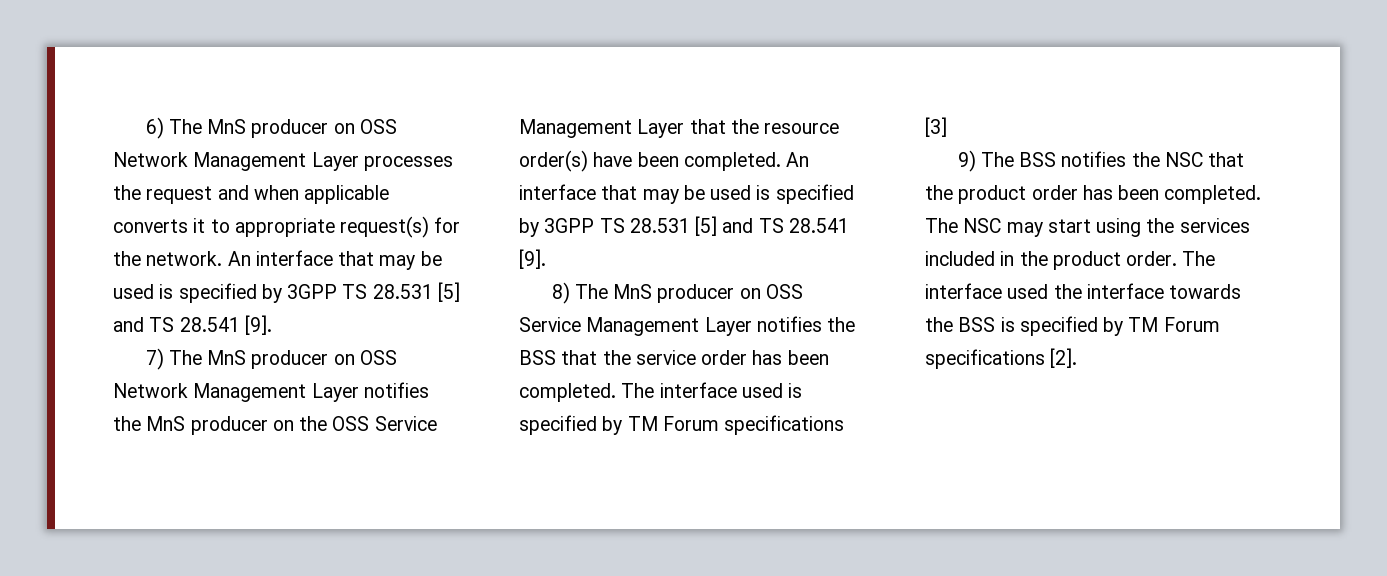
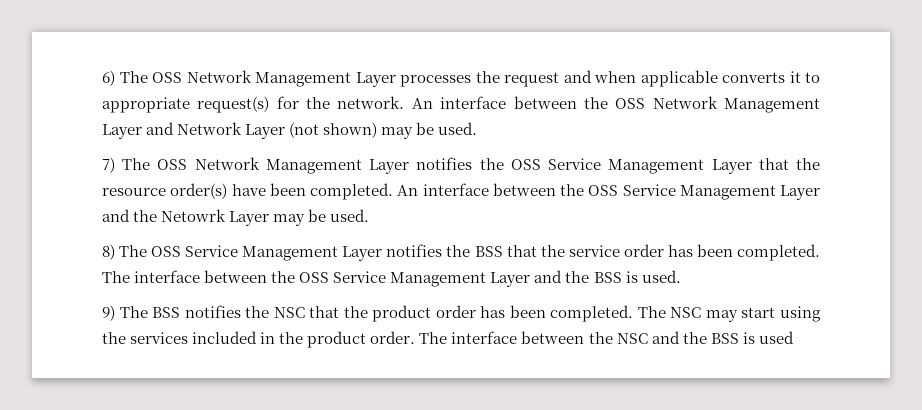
- 6) The MnS producer on OSS Network Management Layer processes the request and when applicable converts it to appropriate request(s) for the network. An interface that may be used is specified by 3GPP TS 28.531 [5] and TS 28.541 [9].
+ 6) The OSS Network Management Layer processes the request and when applicable converts it to appropriate request(s) for the network. An interface between the OSS Network Management Layer and Network Layer (not shown) may be used.
- 7) The MnS producer on OSS Network Management Layer notifies the MnS producer on the OSS Service Management Layer that the resource order(s) have been completed. An interface that may be used is specified by 3GPP TS 28.531 [5] and TS 28.541 [9].
+ 7) The OSS Network Management Layer notifies the OSS Service Management Layer that the resource order(s) have been completed. An interface between the OSS Service Management Layer and the Netowrk Layer may be used.
- 8) The MnS producer on OSS Service Management Layer notifies the BSS that the service order has been completed.
+ 8) The OSS Service Management Layer notifies the BSS that the service order has been completed.
- The interface used is specified by TM Forum specifications [3]
+ The interface between the OSS Service Management Layer and the BSS is used.
- The interface used the interface towards the BSS is specified by TM Forum specifications [2].
+ The interface between the NSC and the BSS is used

